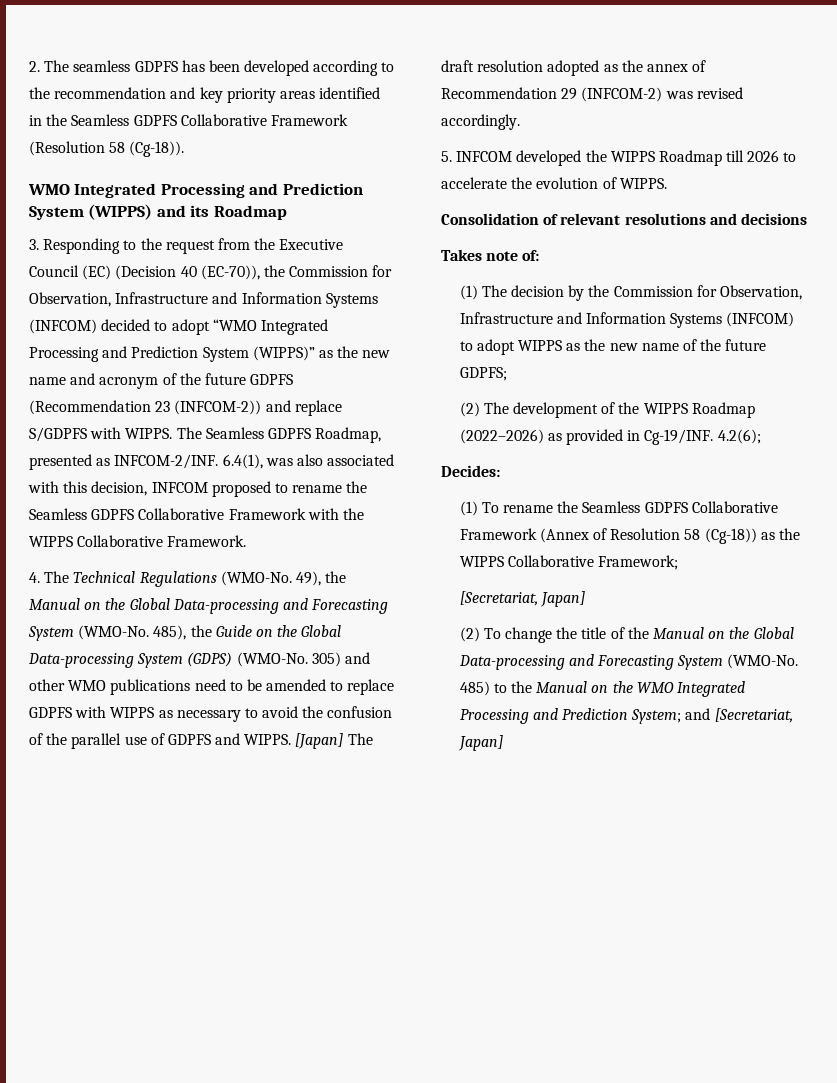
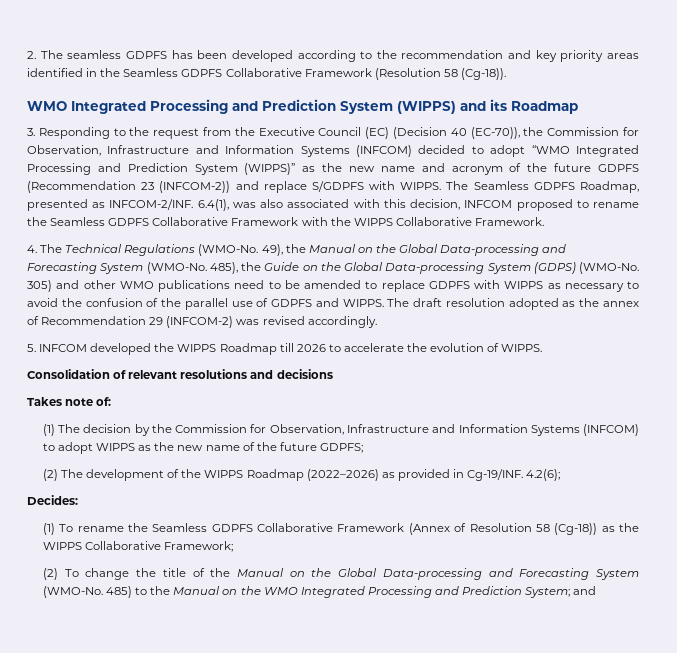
- [Japan] The draft resolution adopted as the annex of Recommendation 29 (INFCOM-2) was revised accordingly.
+ The draft resolution adopted as the annex of Recommendation 29 (INFCOM-2) was revised accordingly.
  (1) To rename the Seamless GDPFS Collaborative Framework (Annex of Resolution 58 (Cg-18)) as the WIPPS Collaborative Framework;
- [Secretariat, Japan]
- 485) to the Manual on the WMO Integrated Processing and Prediction System; and [Secretariat, Japan]
+ 485) to the Manual on the WMO Integrated Processing and Prediction System; and

